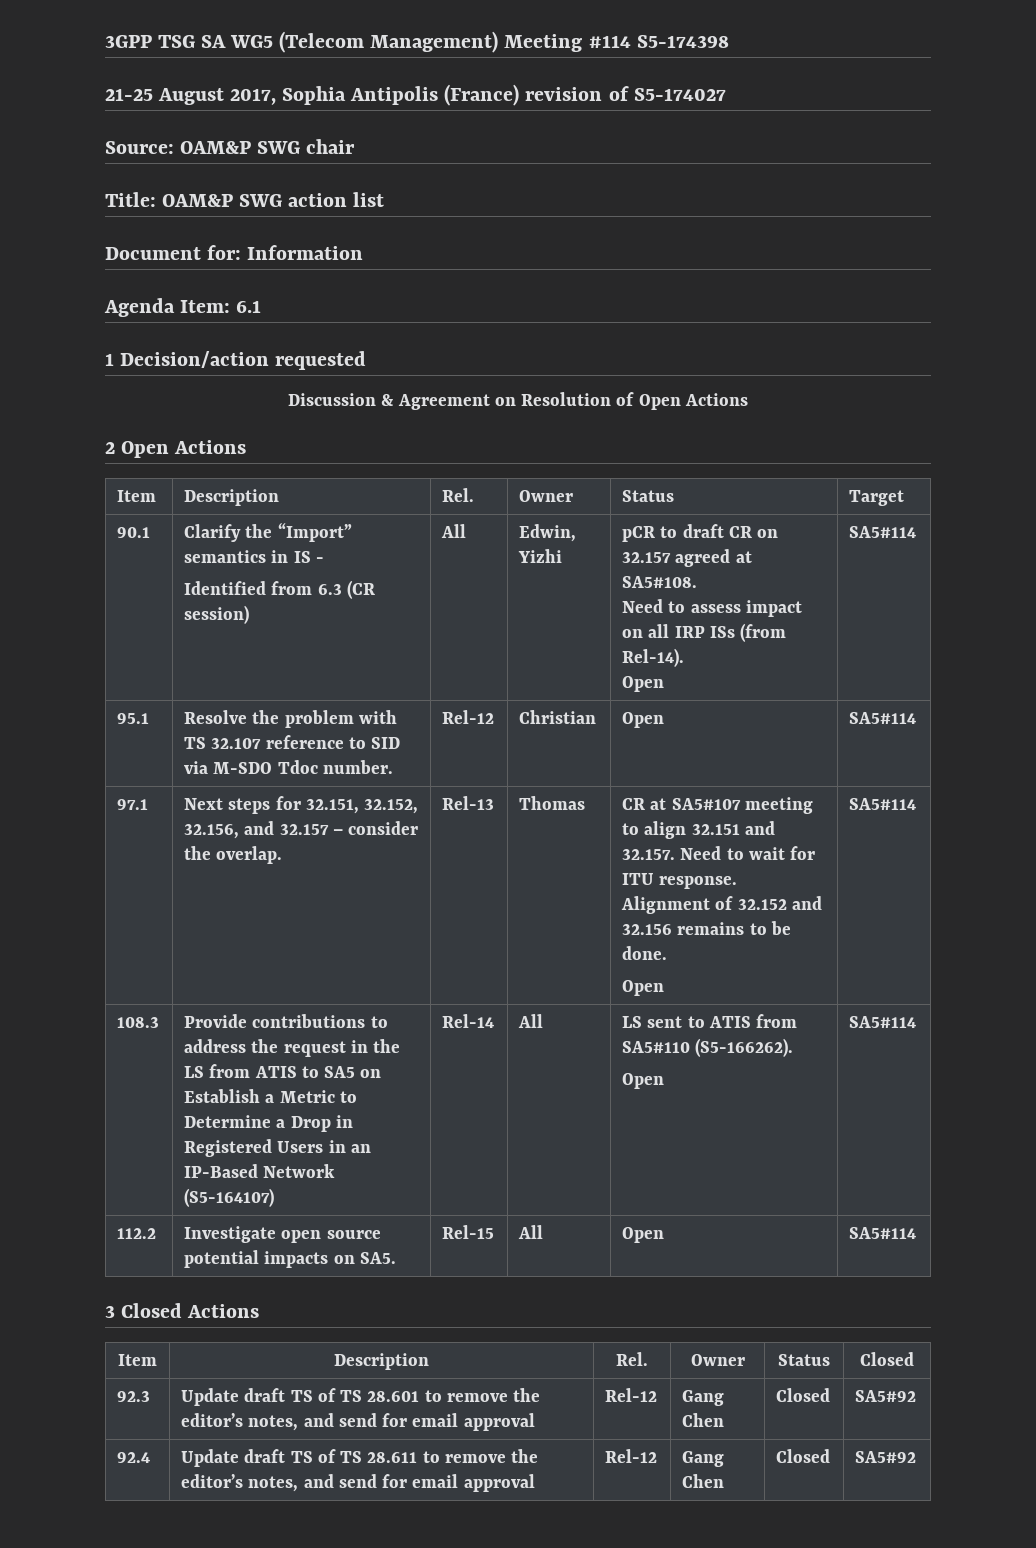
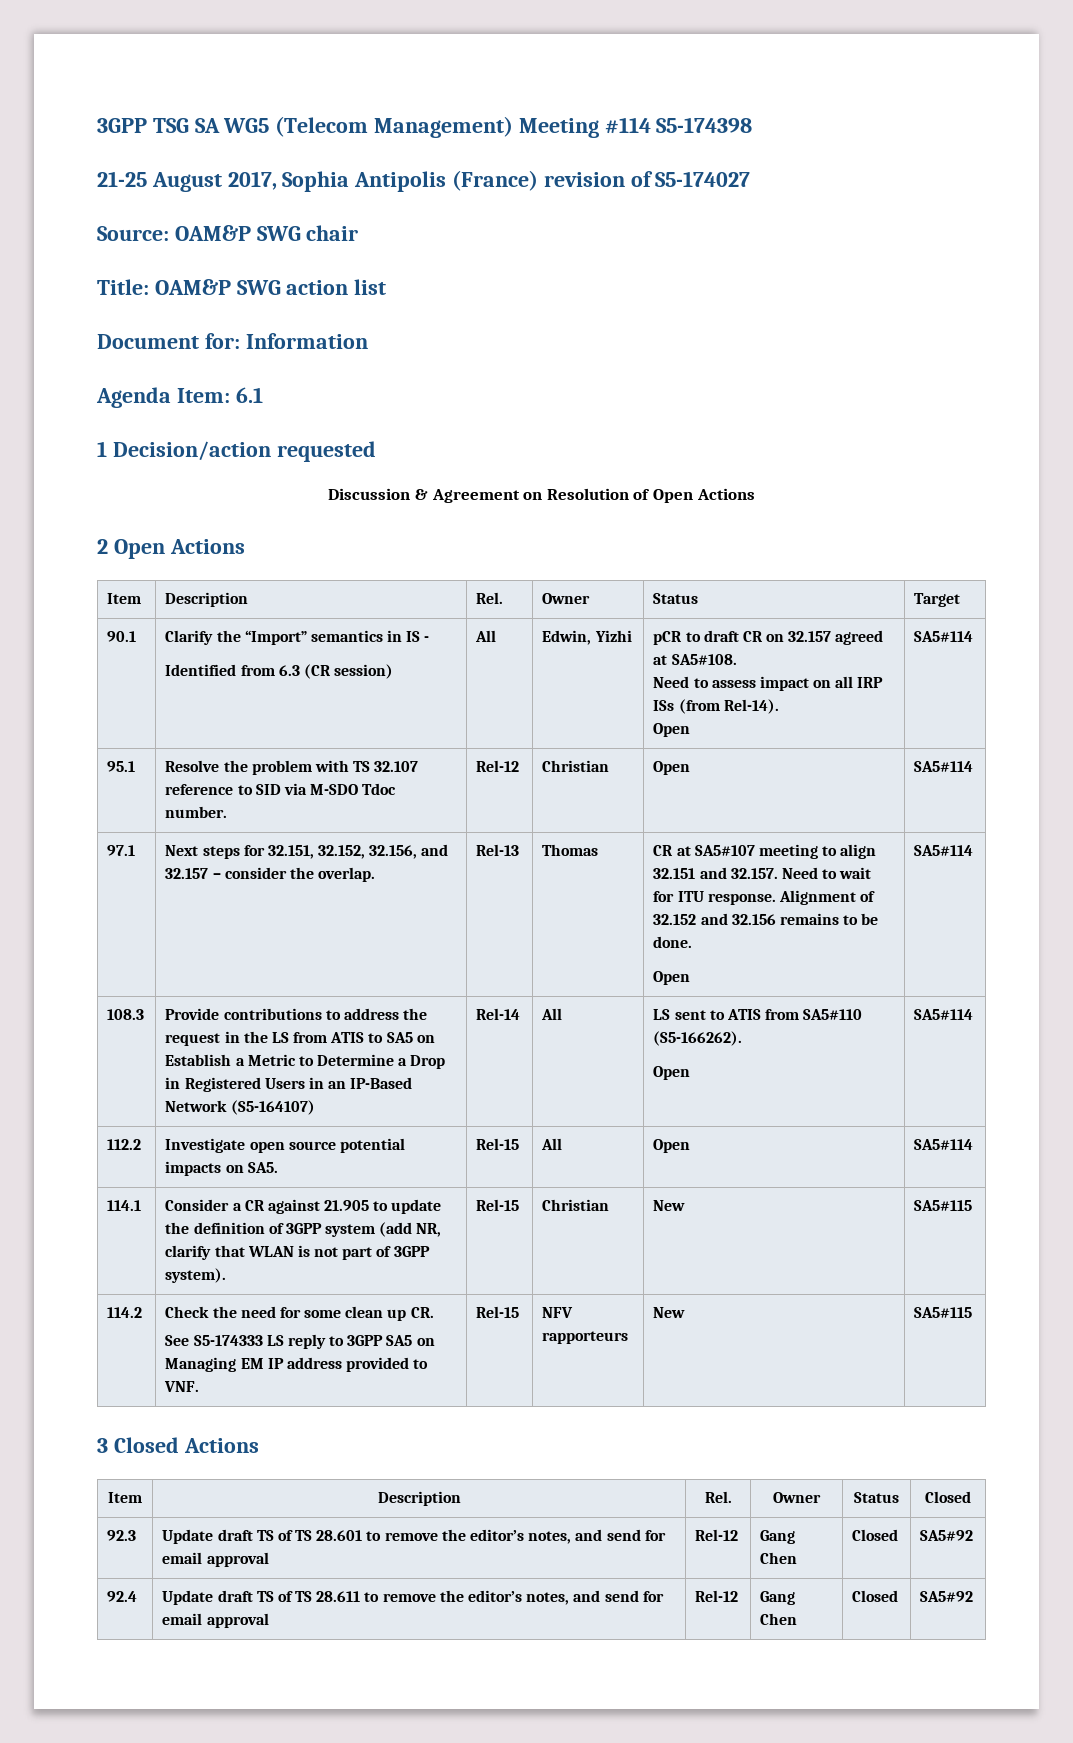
+ 114.1 | Consider a CR against 21.905 to update the definition of 3GPP system (add NR, clarify that WLAN is not part of 3GPP system). | Rel-15 | Christian | New | SA5#115
+ 114.2 | Check the need for some clean up CR.
+ See S5-174333 LS reply to 3GPP SA5 on Managing EM IP address provided to VNF. | Rel-15 | NFV rapporteurs | New | SA5#115

